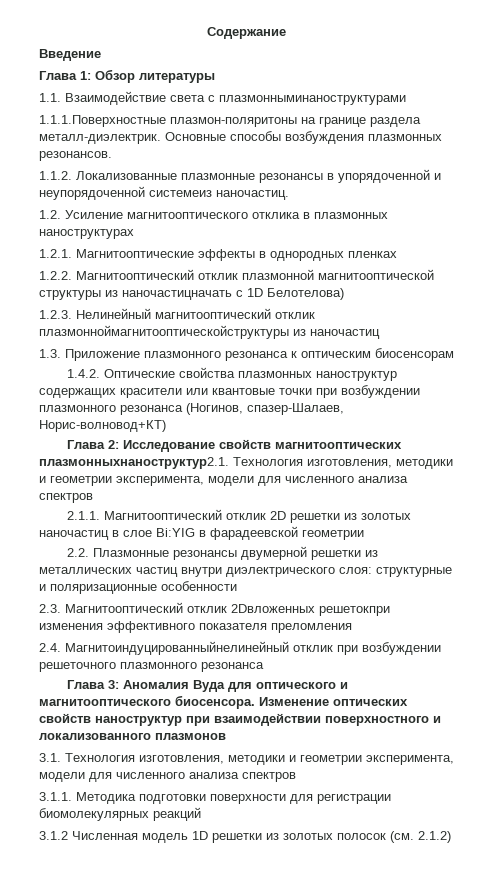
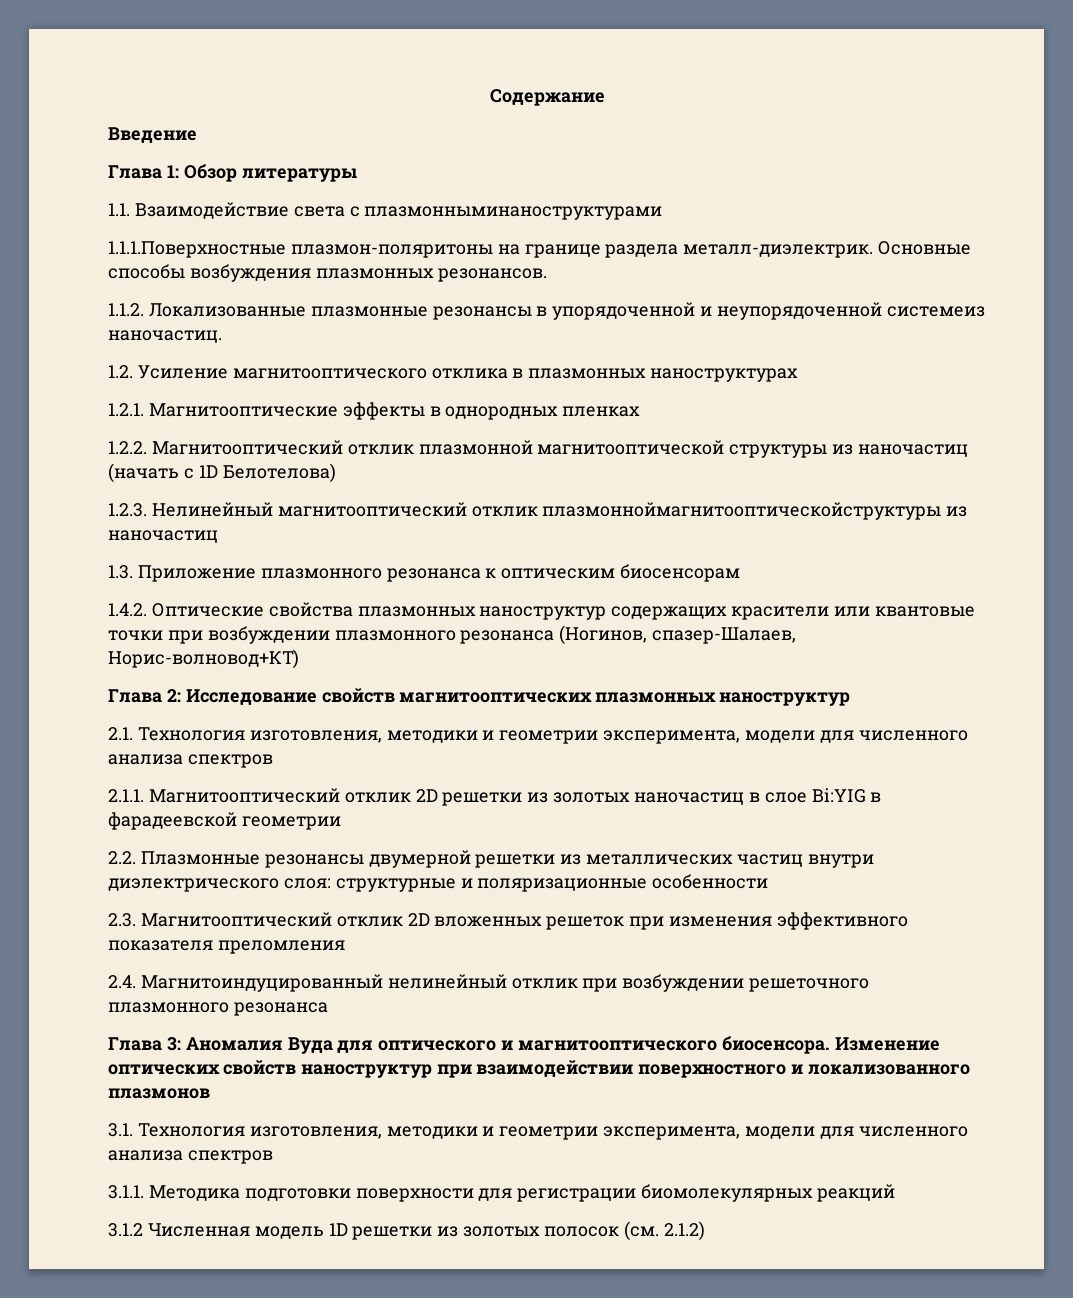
- 1.2.2. Магнитооптический отклик плазмонной магнитооптической структуры из наночастицначать с 1D Белотелова)
+ 1.2.2. Магнитооптический отклик плазмонной магнитооптической структуры из наночастиц (начать с 1D Белотелова)
- Глава 2: Исследование свойств магнитооптических плазмонныхнаноструктур2.1. Технология изготовления, методики и геометрии эксперимента, модели для численного анализа спектров
+ Глава 2: Исследование свойств магнитооптических плазмонных наноструктур
+ 2.1. Технология изготовления, методики и геометрии эксперимента, модели для численного анализа спектров
- 2.3. Магнитооптический отклик 2Dвложенных решетокпри изменения эффективного показателя преломления
+ 2.3. Магнитооптический отклик 2D вложенных решеток при изменения эффективного показателя преломления
- 2.4. Магнитоиндуцированныйнелинейный отклик при возбуждении решеточного плазмонного резонанса
+ 2.4. Магнитоиндуцированный нелинейный отклик при возбуждении решеточного плазмонного резонанса

